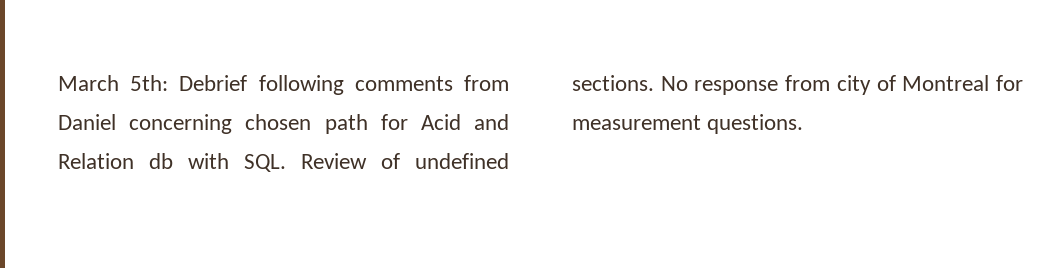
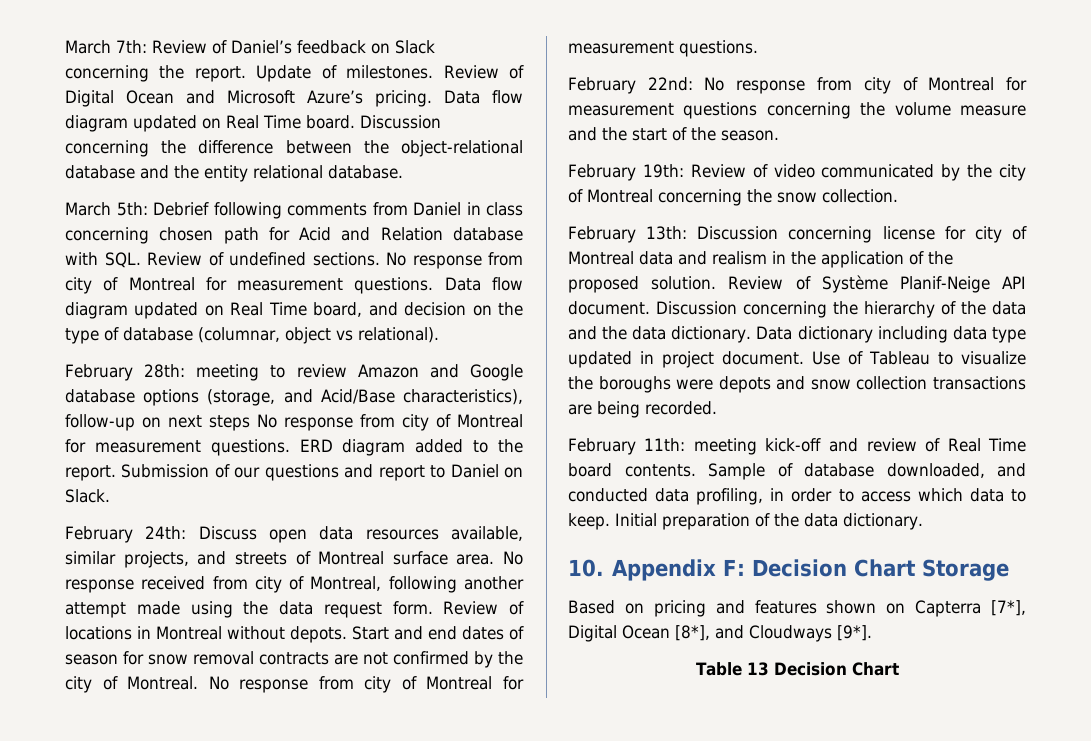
- March 5th: Debrief following comments from Daniel concerning chosen path for Acid and Relation db with SQL. Review of undefined sections.
+ March 7th: Review of Daniel’s feedback on Slack concerning the report. Update of milestones. Review of Digital Ocean and Microsoft Azure’s pricing. Data flow diagram updated on Real Time board. Discussion concerning the difference between the object-relational database and the entity relational database.
+ March 5th: Debrief following comments from Daniel in class concerning chosen path for Acid and Relation database with SQL. Review of undefined sections.
+ Data flow diagram updated on Real Time board, and decision on the type of database (columnar, object vs relational).
+ February 28th: meeting to review Amazon and Google database options (storage, and Acid/Base characteristics), follow-up on next steps No response from city of Montreal for measurement questions. ERD diagram added to the report. Submission of our questions and report to Daniel on Slack.
+ February 24th: Discuss open data resources available, similar projects, and streets of Montreal surface area. No response received from city of Montreal, following another attempt made using the data request form. Review of locations in Montreal without depots. Start and end dates of season for snow removal contracts are not confirmed by the city of Montreal. No response from city of Montreal for measurement questions.
+ February 22nd: No response from city of Montreal for measurement questions concerning the volume measure and the start of the season.
+ February 19th: Review of video communicated by the city of Montreal concerning the snow collection.
+ February 13th: Discussion concerning license for city of Montreal data and realism in the application of the proposed solution. Review of Système Planif-Neige API document. Discussion concerning the hierarchy of the data and the data dictionary. Data dictionary including data type updated in project document. Use of Tableau to visualize the boroughs were depots and snow collection transactions are being recorded.
+ February 11th: meeting kick-off and review of Real Time board contents. Sample of database downloaded, and conducted data profiling, in order to access which data to keep. Initial preparation of the data dictionary.
+ 10. Appendix F: Decision Chart Storage
+ Based on pricing and features shown on Capterra [7*], Digital Ocean [8*], and Cloudways [9*].
+ Table 13 Decision Chart

